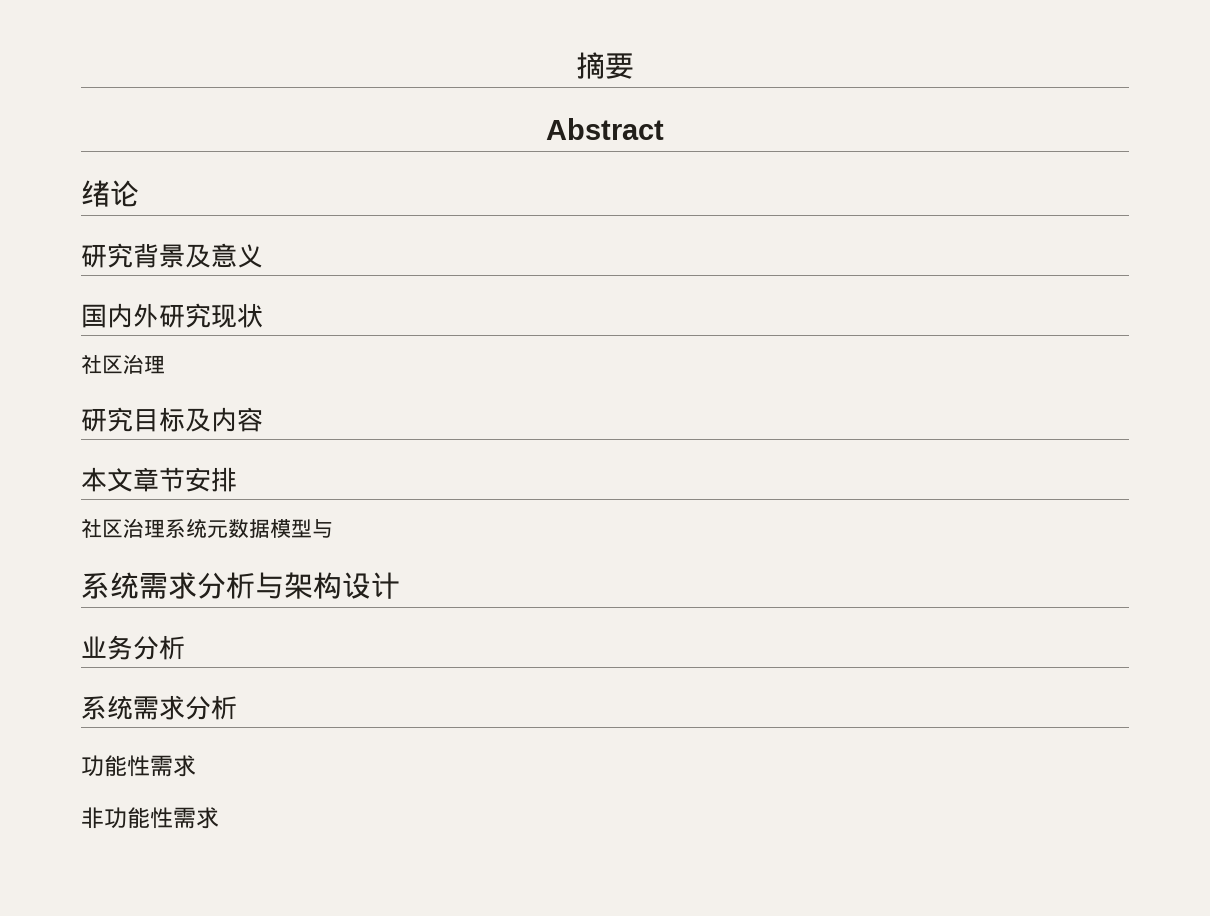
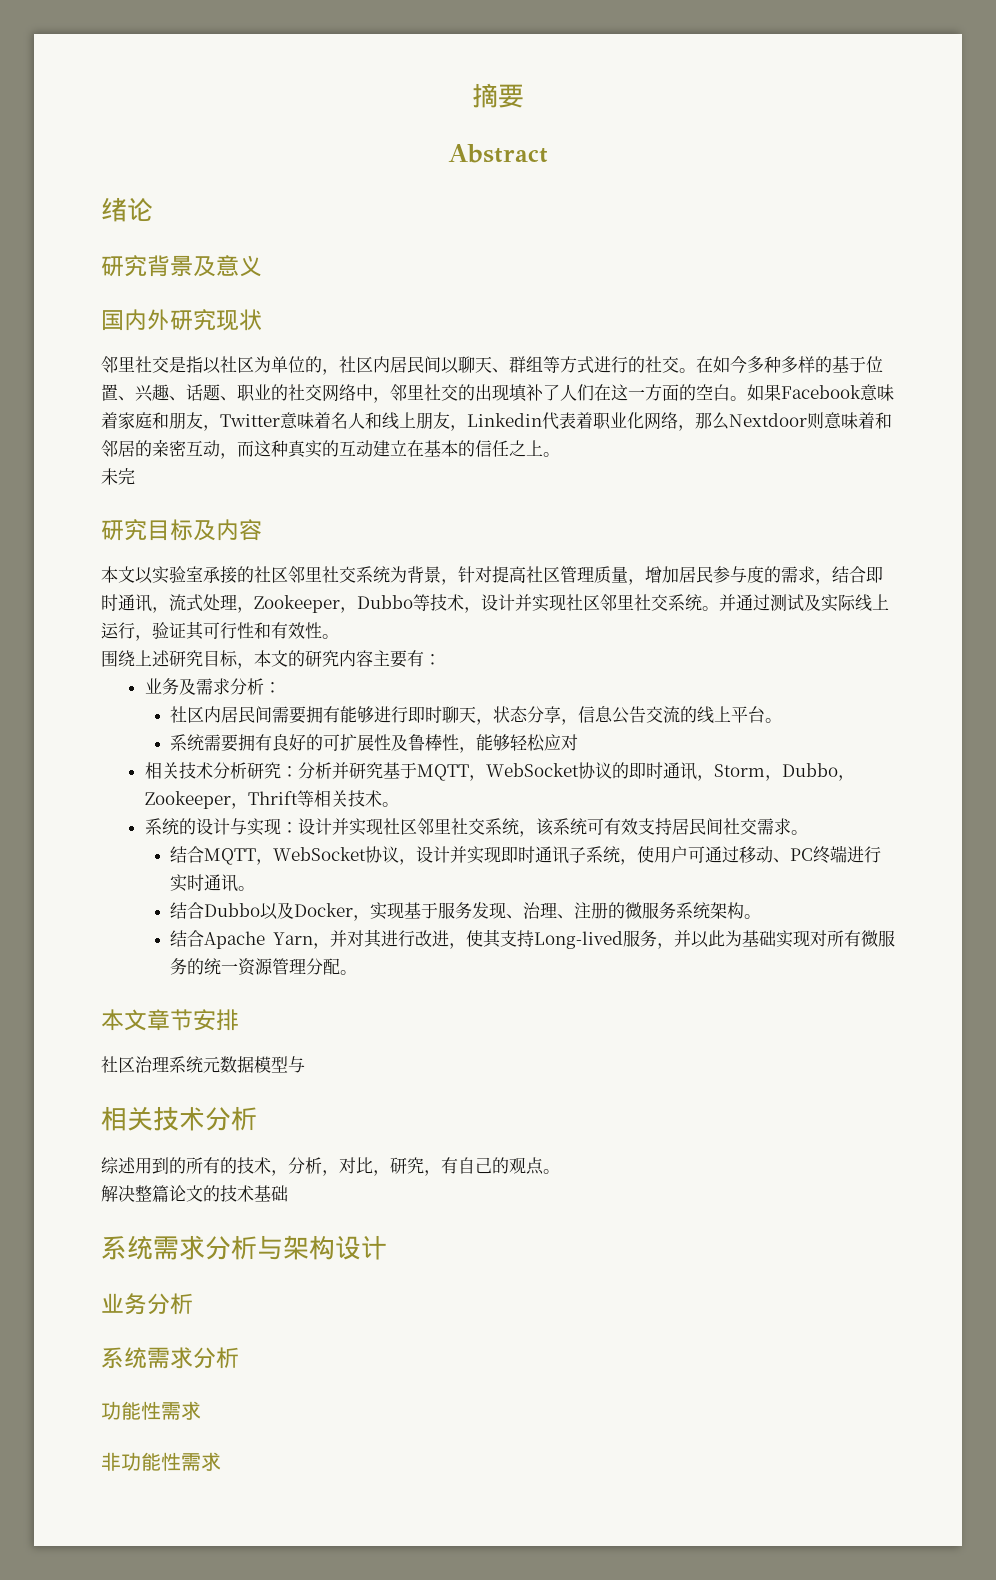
  国内外研究现状
- 社区治理
+ 邻里社交是指以社区为单位的，社区内居民间以聊天、群组等方式进行的社交。在如今多种多样的基于位置、兴趣、话题、职业的社交网络中，邻里社交的出现填补了人们在这一方面的空白。如果Facebook意味着家庭和朋友，Twitter意味着名人和线上朋友，Linkedin代表着职业化网络，那么Nextdoor则意味着和邻居的亲密互动，而这种真实的互动建立在基本的信任之上。
+ 未完
  研究目标及内容
+ 本文以实验室承接的社区邻里社交系统为背景，针对提高社区管理质量，增加居民参与度的需求，结合即时通讯，流式处理，Zookeeper，Dubbo等技术，设计并实现社区邻里社交系统。并通过测试及实际线上运行，验证其可行性和有效性。
+ 围绕上述研究目标，本文的研究内容主要有：
+ 业务及需求分析：
+ 社区内居民间需要拥有能够进行即时聊天，状态分享，信息公告交流的线上平台。
+ 系统需要拥有良好的可扩展性及鲁棒性，能够轻松应对
+ 相关技术分析研究：分析并研究基于MQTT，WebSocket协议的即时通讯，Storm，Dubbo，Zookeeper，Thrift等相关技术。
+ 系统的设计与实现：设计并实现社区邻里社交系统，该系统可有效支持居民间社交需求。
+ 结合MQTT，WebSocket协议，设计并实现即时通讯子系统，使用户可通过移动、PC终端进行实时通讯。
+ 结合Dubbo以及Docker，实现基于服务发现、治理、注册的微服务系统架构。
+ 结合Apache Yarn，并对其进行改进，使其支持Long-lived服务，并以此为基础实现对所有微服务的统一资源管理分配。
  社区治理系统元数据模型与
+ 相关技术分析
+ 综述用到的所有的技术，分析，对比，研究，有自己的观点。
+ 解决整篇论文的技术基础

